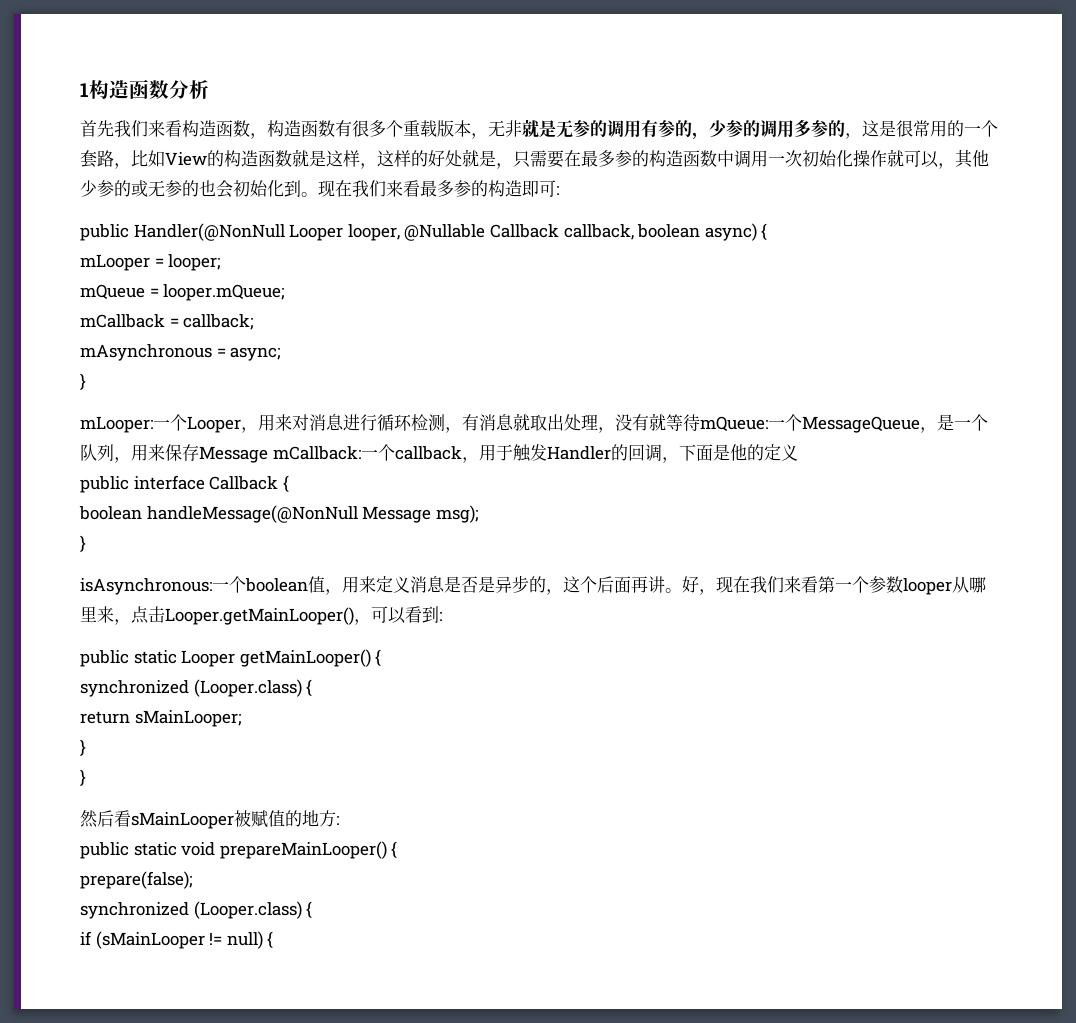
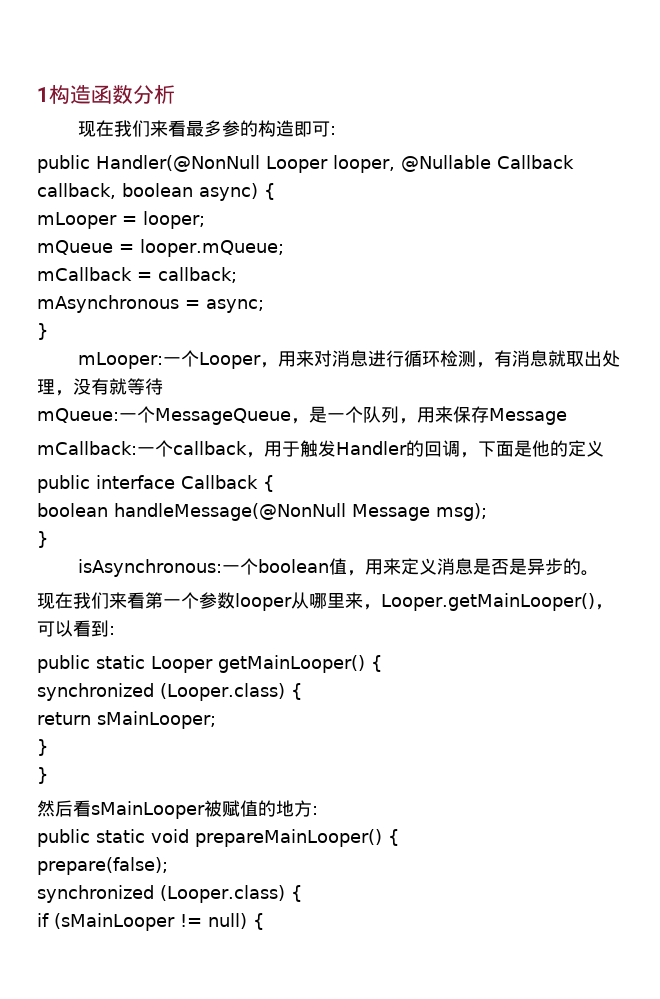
- 首先我们来看构造函数，构造函数有很多个重载版本，无非就是无参的调用有参的，少参的调用多参的，这是很常用的一个套路，比如View的构造函数就是这样，这样的好处就是，只需要在最多参的构造函数中调用一次初始化操作就可以，其他少参的或无参的也会初始化到。
- mLooper:一个Looper，用来对消息进行循环检测，有消息就取出处理，没有就等待mQueue:一个MessageQueue，是一个队列，用来保存Message mCallback:一个callback，用于触发Handler的回调，下面是他的定义
+ mLooper:一个Looper，用来对消息进行循环检测，有消息就取出处理，没有就等待
+ mQueue:一个MessageQueue，是一个队列，用来保存Message
+ mCallback:一个callback，用于触发Handler的回调，下面是他的定义
- isAsynchronous:一个boolean值，用来定义消息是否是异步的，这个后面再讲。好，现在我们来看第一个参数looper从哪里来，点击Looper.getMainLooper()，可以看到:
+ isAsynchronous:一个boolean值，用来定义消息是否是异步的。
+ 现在我们来看第一个参数looper从哪里来，Looper.getMainLooper()，可以看到:

